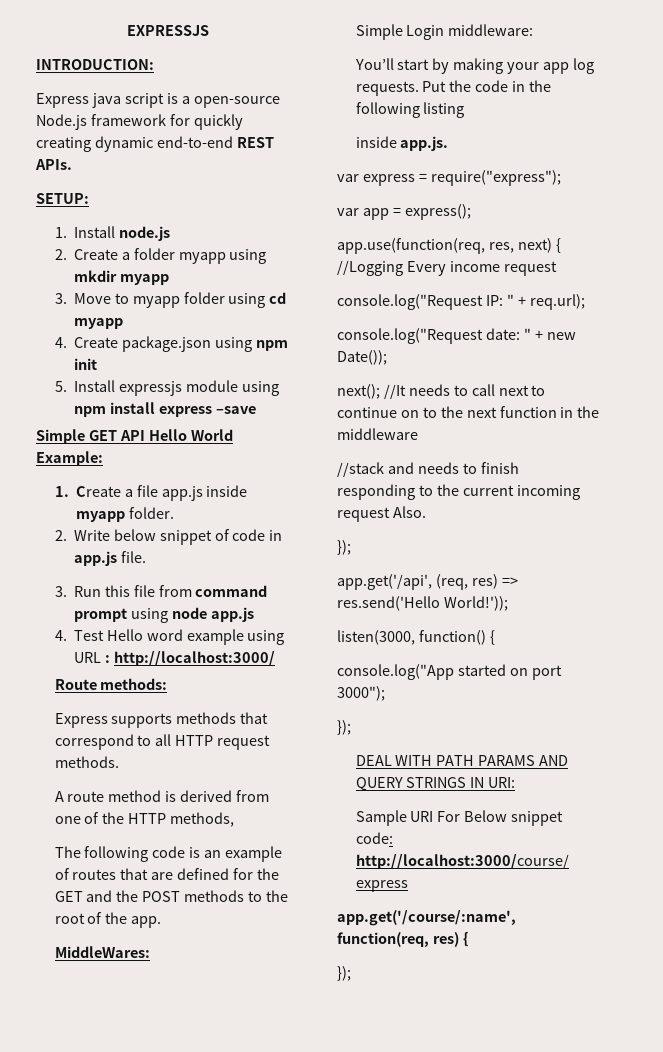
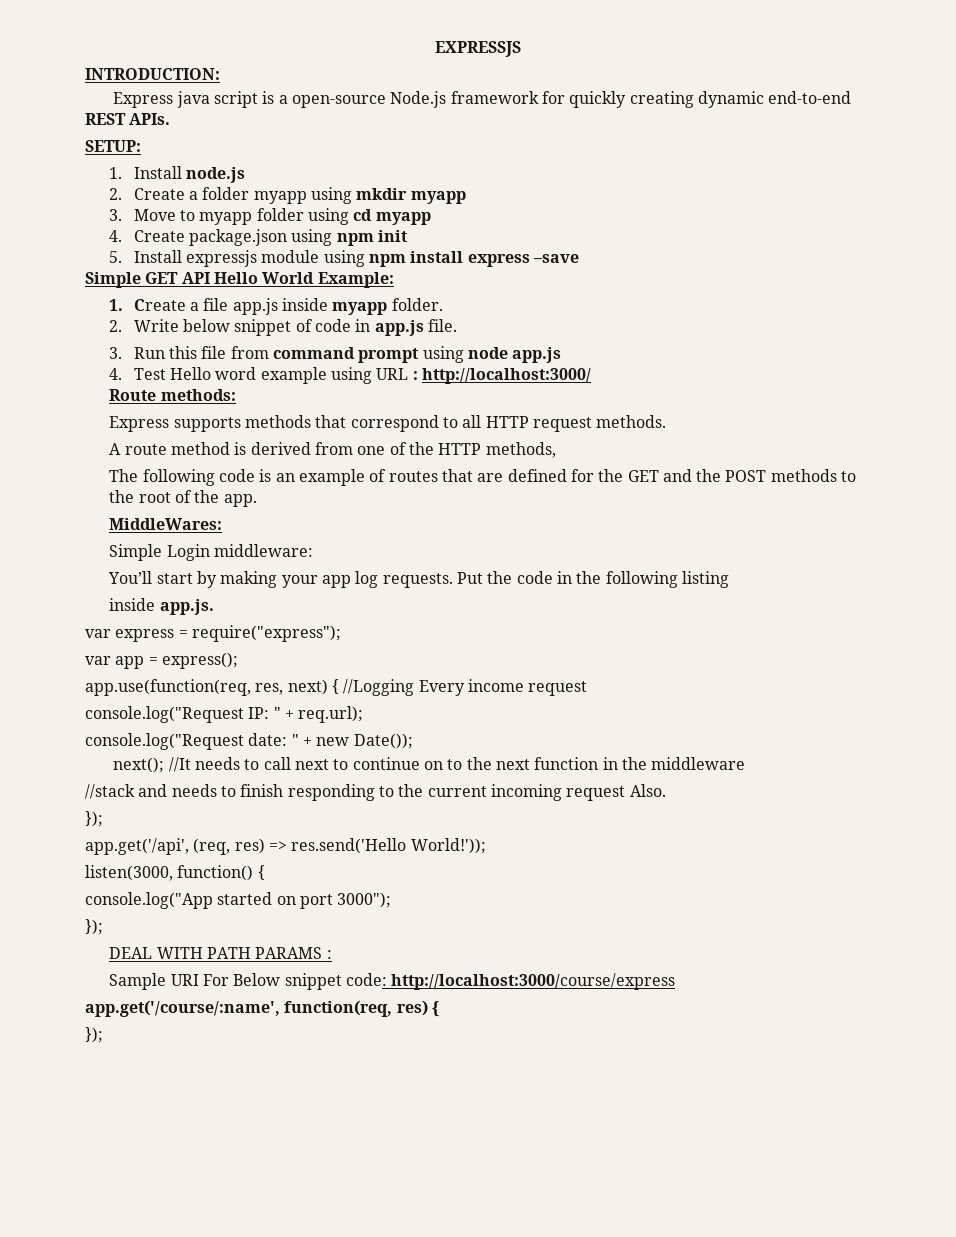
- DEAL WITH PATH PARAMS AND QUERY STRINGS IN URI:
+ DEAL WITH PATH PARAMS :

